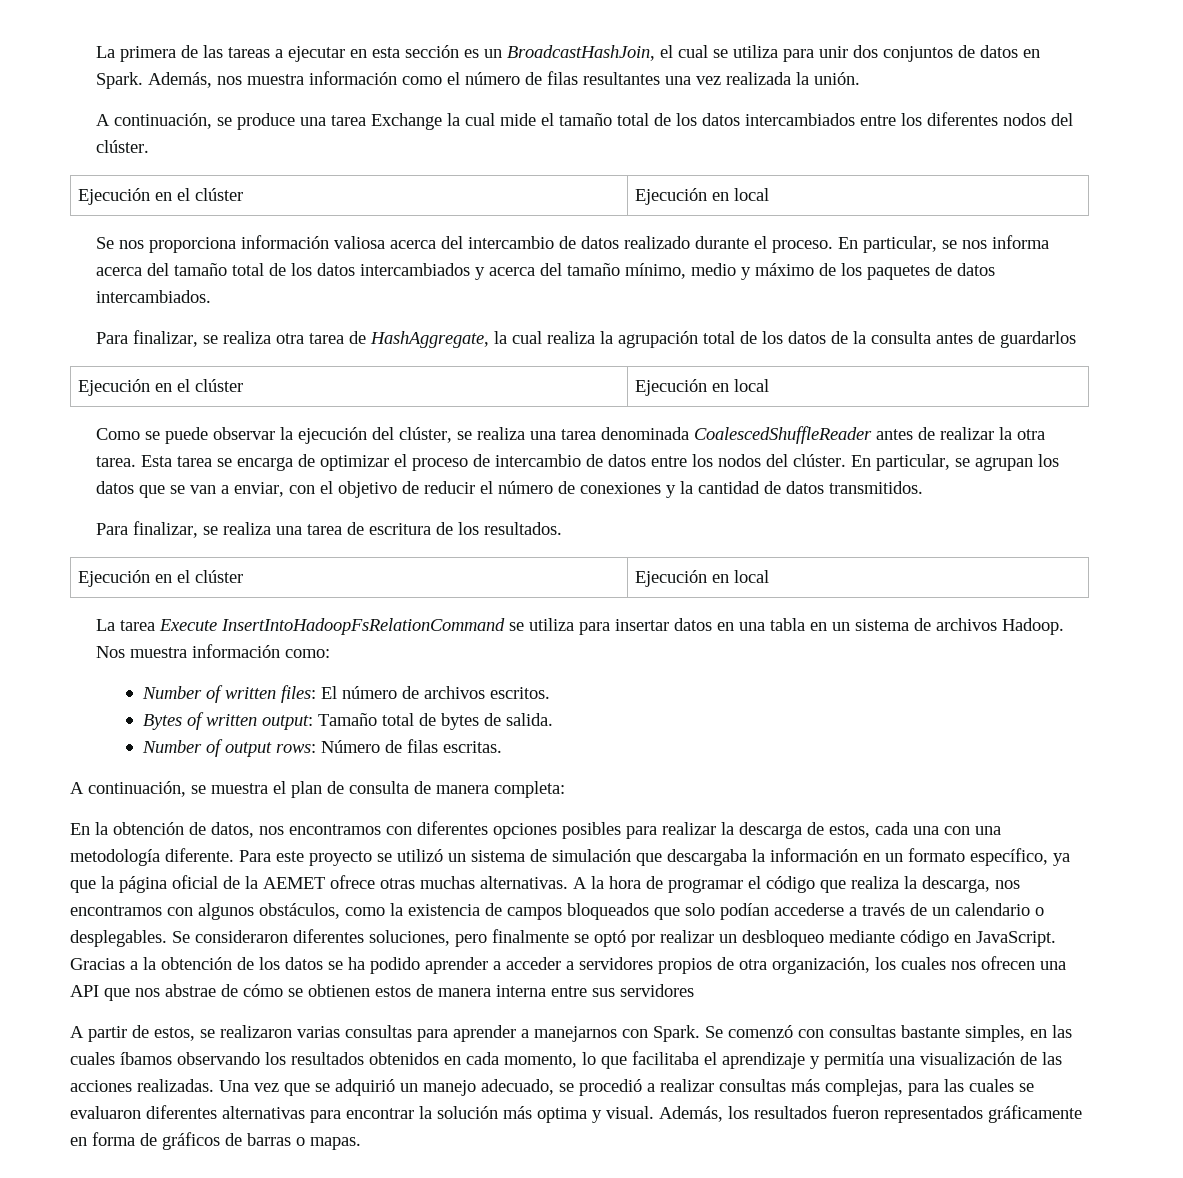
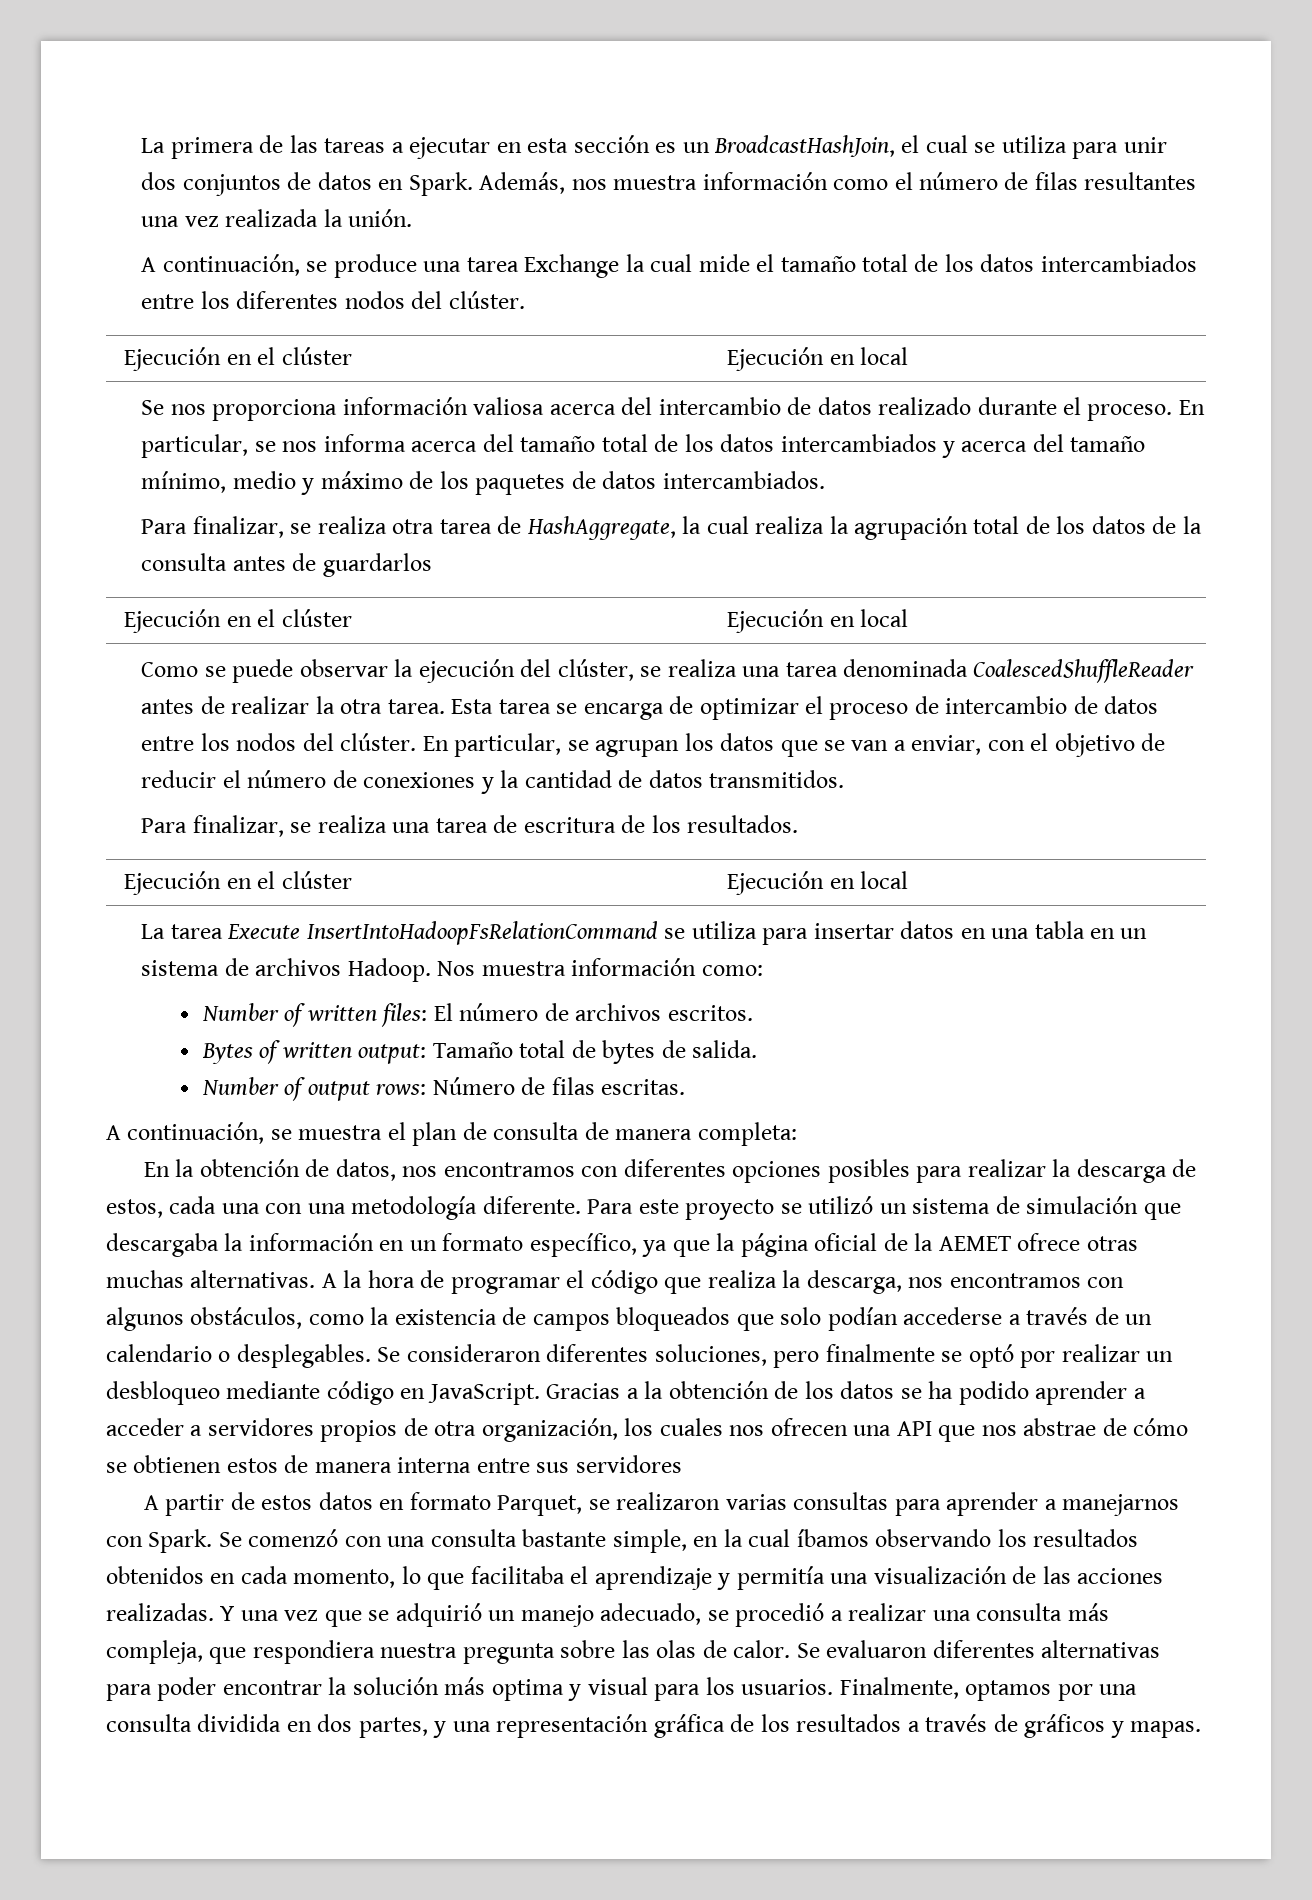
- A partir de estos, se realizaron varias consultas para aprender a manejarnos con Spark.
+ A partir de estos datos en formato Parquet, se realizaron varias consultas para aprender a manejarnos con Spark.
- Se comenzó con consultas bastante simples, en las cuales íbamos observando los resultados obtenidos en cada momento, lo que facilitaba el aprendizaje y permitía una visualización de las acciones realizadas.
+ Se comenzó con una consulta bastante simple, en la cual íbamos observando los resultados obtenidos en cada momento, lo que facilitaba el aprendizaje y permitía una visualización de las acciones realizadas.
- Una vez que se adquirió un manejo adecuado, se procedió a realizar consultas más complejas, para las cuales se evaluaron diferentes alternativas para encontrar la solución más optima y visual. Además, los resultados fueron representados gráficamente en forma de gráficos de barras o mapas.
+ Y una vez que se adquirió un manejo adecuado, se procedió a realizar una consulta más compleja, que respondiera nuestra pregunta sobre las olas de calor. Se evaluaron diferentes alternativas para poder encontrar la solución más optima y visual para los usuarios. Finalmente, optamos por una consulta dividida en dos partes, y una representación gráfica de los resultados a través de gráficos y mapas.

